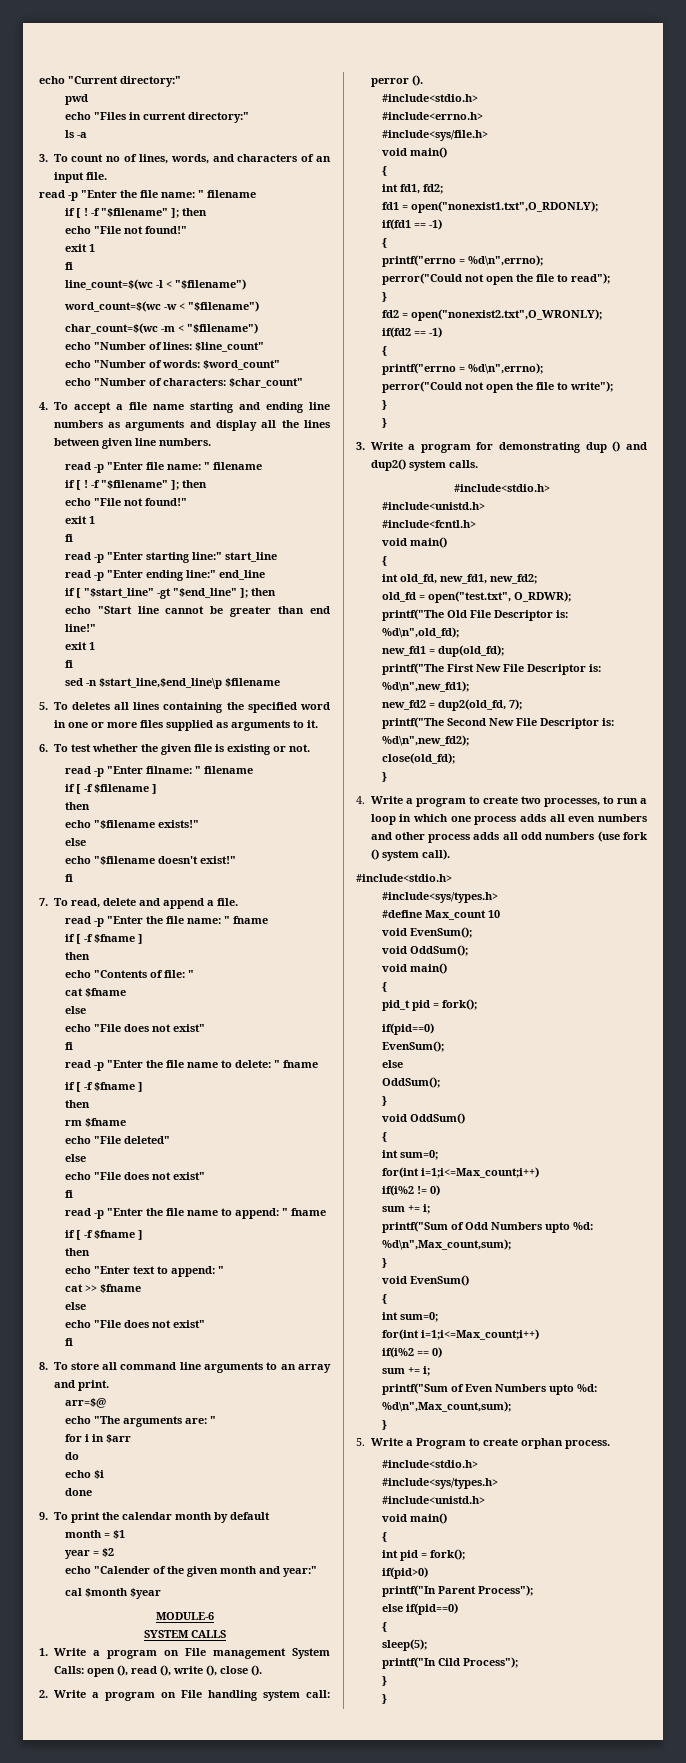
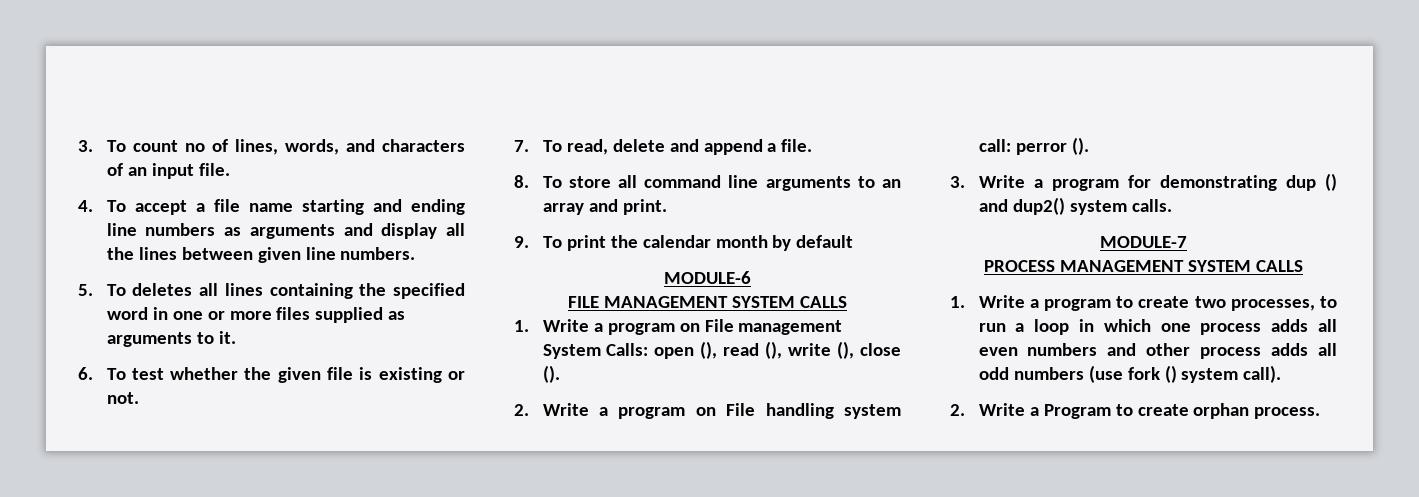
- echo "Current directory:"
- pwd
- echo "Files in current directory:"
- ls -a
- read -p "Enter the file name: " filename
- if [ ! -f "$filename" ]; then
- echo "File not found!"
- exit 1
- fi
- line_count=$(wc -l < "$filename")
- word_count=$(wc -w < "$filename")
- char_count=$(wc -m < "$filename")
- echo "Number of lines: $line_count"
- echo "Number of words: $word_count"
- echo "Number of characters: $char_count"
- read -p "Enter file name: " filename
- if [ ! -f "$filename" ]; then
- echo "File not found!"
- exit 1
- fi
- read -p "Enter starting line:" start_line
- read -p "Enter ending line:" end_line
- if [ "$start_line" -gt "$end_line" ]; then
- echo "Start line cannot be greater than end line!"
- exit 1
- fi
- sed -n $start_line,$end_line\p $filename
- read -p "Enter filname: " filename
- if [ -f $filename ]
- then
- echo "$filename exists!"
- else
- echo "$filename doesn't exist!"
- fi
- read -p "Enter the file name: " fname
- if [ -f $fname ]
- then
- echo "Contents of file: "
- cat $fname
- else
- echo "File does not exist"
- fi
- read -p "Enter the file name to delete: " fname
- if [ -f $fname ]
- then
- rm $fname
- echo "File deleted"
- else
- echo "File does not exist"
- fi
- read -p "Enter the file name to append: " fname
- if [ -f $fname ]
- then
- echo "Enter text to append: "
- cat >> $fname
- else
- echo "File does not exist"
- fi
- arr=$@
- echo "The arguments are: "
- for i in $arr
- do
- echo $i
- done
- month = $1
- year = $2
- echo "Calender of the given month and year:"
- cal $month $year
- SYSTEM CALLS
+ FILE MANAGEMENT SYSTEM CALLS
  2. Write a program on File handling system call: perror ().
- #include<stdio.h>
- #include<errno.h>
- #include<sys/file.h>
- void main()
- {
- int fd1, fd2;
- fd1 = open("nonexist1.txt",O_RDONLY);
- if(fd1 == -1)
- {
- printf("errno = %d\n",errno);
- perror("Could not open the file to read");
- }
- fd2 = open("nonexist2.txt",O_WRONLY);
- if(fd2 == -1)
- {
- printf("errno = %d\n",errno);
- perror("Could not open the file to write");
- }
- }
  3. Write a program for demonstrating dup () and dup2() system calls.
- #include<stdio.h>
- #include<unistd.h>
- #include<fcntl.h>
- void main()
- {
- int old_fd, new_fd1, new_fd2;
- old_fd = open("test.txt", O_RDWR);
- printf("The Old File Descriptor is: %d\n",old_fd);
- new_fd1 = dup(old_fd);
- printf("The First New File Descriptor is: %d\n",new_fd1);
- new_fd2 = dup2(old_fd, 7);
- printf("The Second New File Descriptor is: %d\n",new_fd2);
- close(old_fd);
- }
- 4. Write a program to create two processes, to run a loop in which one process adds all even numbers and other process adds all odd numbers (use fork () system call).
- #include<stdio.h>
- #include<sys/types.h>
- #define Max_count 10
- void EvenSum();
- void OddSum();
- void main()
- {
- pid_t pid = fork();
- if(pid==0)
- EvenSum();
- else
- OddSum();
- }
- void OddSum()
- {
- int sum=0;
- for(int i=1;i<=Max_count;i++)
- if(i%2 != 0)
- sum += i;
- printf("Sum of Odd Numbers upto %d: %d\n",Max_count,sum);
- }
- void EvenSum()
- {
- int sum=0;
- for(int i=1;i<=Max_count;i++)
- if(i%2 == 0)
- sum += i;
- printf("Sum of Even Numbers upto %d: %d\n",Max_count,sum);
- }
- 5. Write a Program to create orphan process.
- #include<stdio.h>
- #include<sys/types.h>
- #include<unistd.h>
- void main()
- {
- int pid = fork();
- if(pid>0)
- printf("In Parent Process");
- else if(pid==0)
- {
- sleep(5);
- printf("In Cild Process");
- }
- }
+ MODULE-7
+ PROCESS MANAGEMENT SYSTEM CALLS
+ 1. Write a program to create two processes, to run a loop in which one process adds all even numbers and other process adds all odd numbers (use fork () system call).
+ 2. Write a Program to create orphan process.

